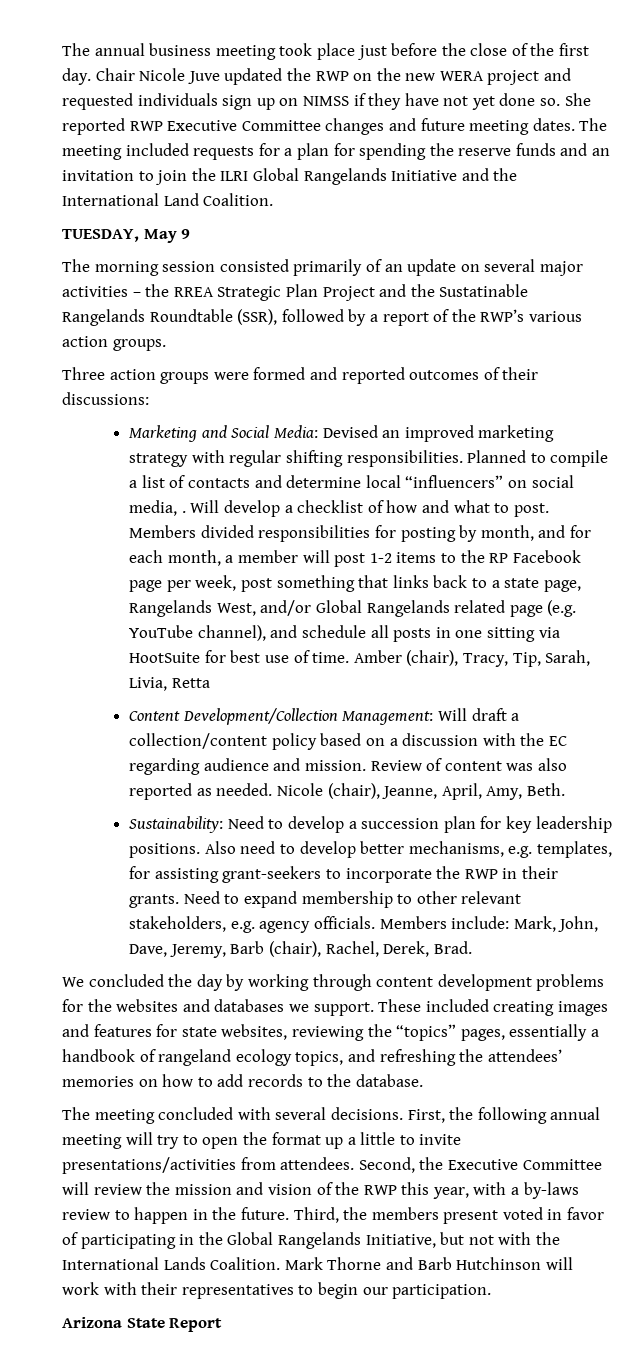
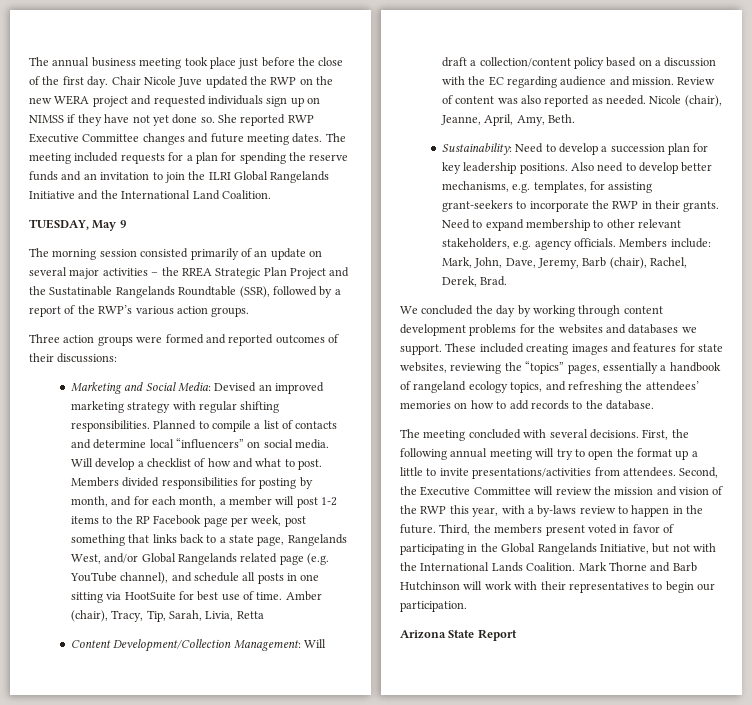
- Planned to compile a list of contacts and determine local “influencers” on social media, .
+ Planned to compile a list of contacts and determine local “influencers” on social media.

